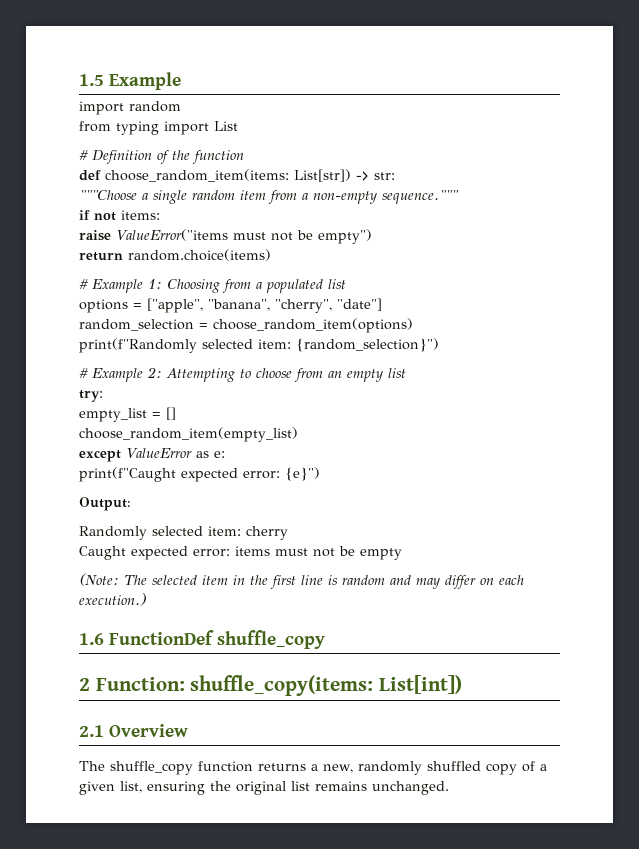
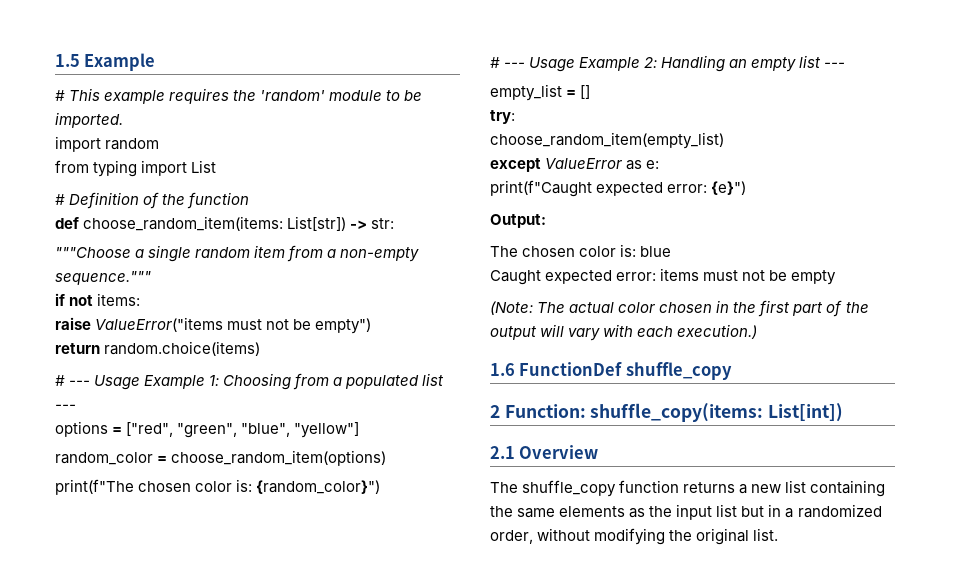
+ # This example requires the 'random' module to be imported.
- # Example 1: Choosing from a populated list
+ # --- Usage Example 1: Choosing from a populated list ---
- options = ["apple", "banana", "cherry", "date"]
- random_selection = choose_random_item(options)
- print(f"Randomly selected item: {random_selection}")
- # Example 2: Attempting to choose from an empty list
- try:
+ options = ["red", "green", "blue", "yellow"]
+ random_color = choose_random_item(options)
+ print(f"The chosen color is: {random_color}")
+ # --- Usage Example 2: Handling an empty list ---
+ try:
- Randomly selected item: cherry
+ The chosen color is: blue
- (Note: The selected item in the first line is random and may differ on each execution.)
+ (Note: The actual color chosen in the first part of the output will vary with each execution.)
- The shuffle_copy function returns a new, randomly shuffled copy of a given list, ensuring the original list remains unchanged.
+ The shuffle_copy function returns a new list containing the same elements as the input list but in a randomized order, without modifying the original list.

